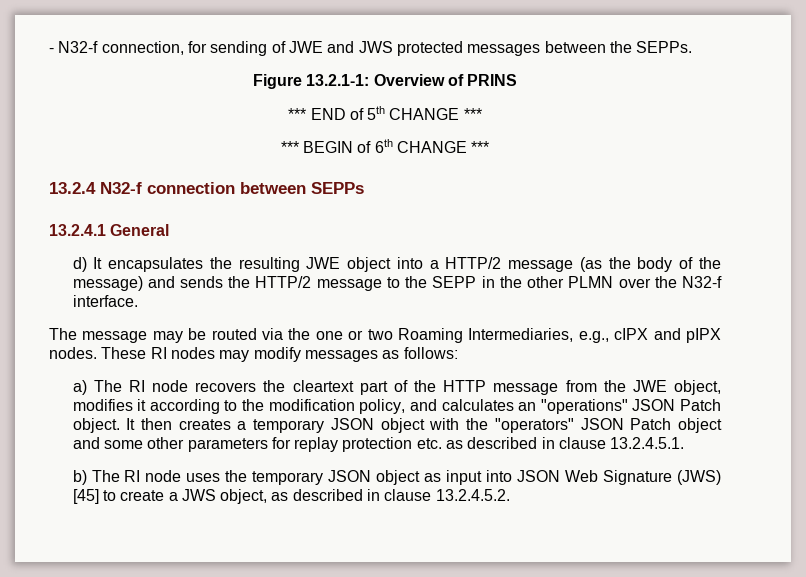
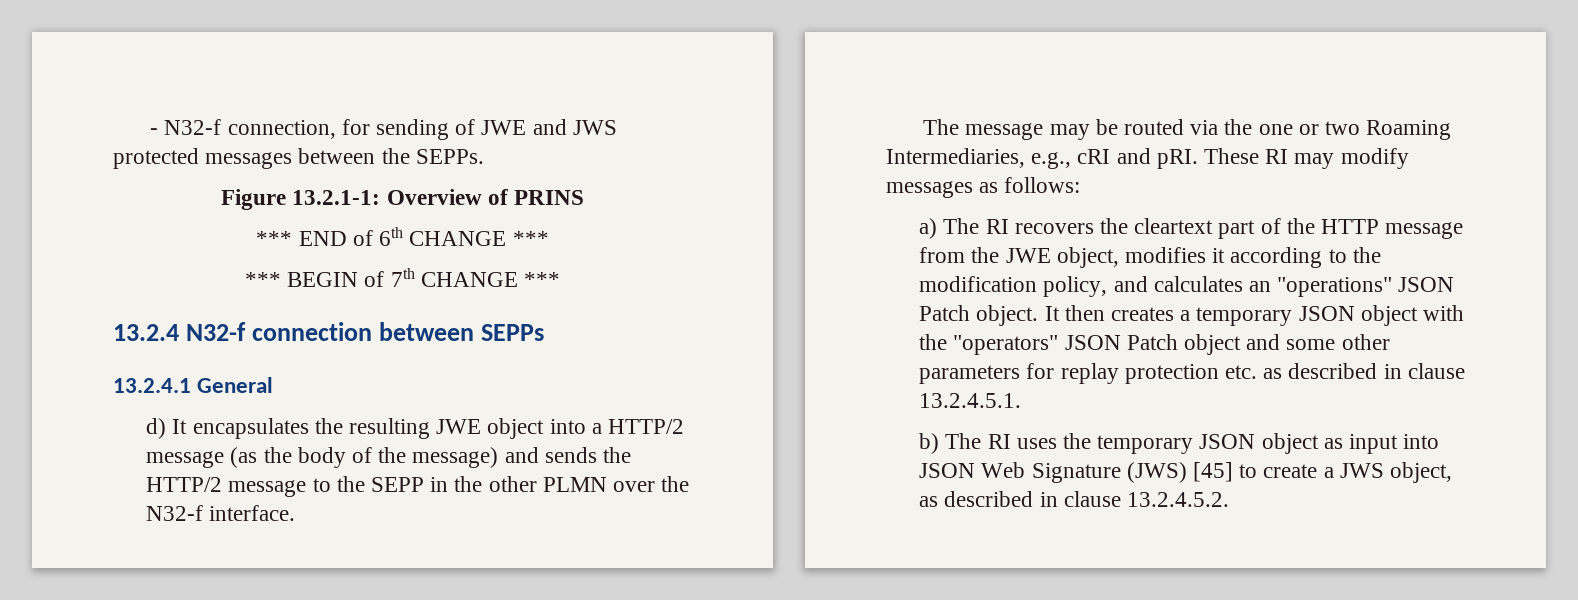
- *** END of 5th CHANGE ***
+ *** END of 6th CHANGE ***
- *** BEGIN of 6th CHANGE ***
+ *** BEGIN of 7th CHANGE ***
- The message may be routed via the one or two Roaming Intermediaries, e.g., cIPX and pIPX nodes.
+ The message may be routed via the one or two Roaming Intermediaries, e.g., cRI and pRI.
- These RI nodes may modify messages as follows:
+ These RI may modify messages as follows:
- a) The RI node recovers the cleartext part of the HTTP message from the JWE object, modifies it according to the modification policy, and calculates an "operations" JSON Patch object.
+ a) The RI recovers the cleartext part of the HTTP message from the JWE object, modifies it according to the modification policy, and calculates an "operations" JSON Patch object.
- b) The RI node uses the temporary JSON object as input into JSON Web Signature (JWS) [45] to create a JWS object, as described in clause 13.2.4.5.2.
+ b) The RI uses the temporary JSON object as input into JSON Web Signature (JWS) [45] to create a JWS object, as described in clause 13.2.4.5.2.

